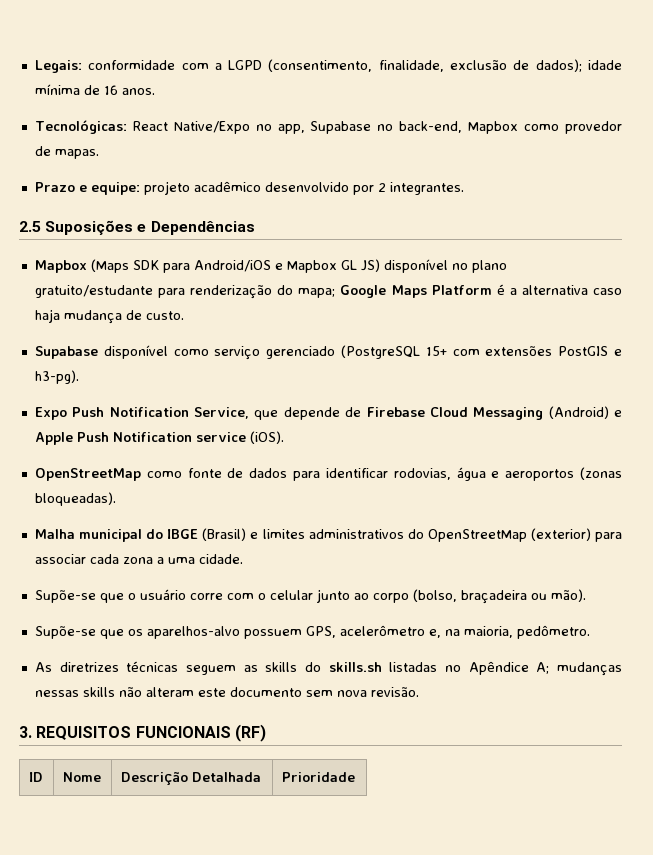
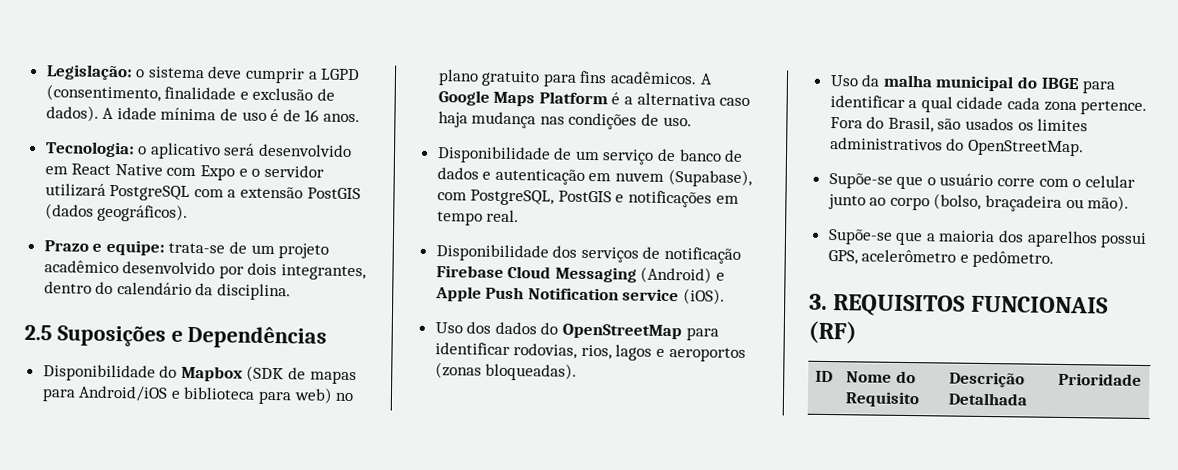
- Legais: conformidade com a LGPD (consentimento, finalidade, exclusão de dados); idade mínima de 16 anos.
- Tecnológicas: React Native/Expo no app, Supabase no back-end, Mapbox como provedor de mapas.
+ Legislação: o sistema deve cumprir a LGPD (consentimento, finalidade e exclusão de dados). A idade mínima de uso é de 16 anos.
+ Tecnologia: o aplicativo será desenvolvido em React Native com Expo e o servidor utilizará PostgreSQL com a extensão PostGIS (dados geográficos).
- Prazo e equipe: projeto acadêmico desenvolvido por 2 integrantes.
+ Prazo e equipe: trata-se de um projeto acadêmico desenvolvido por dois integrantes, dentro do calendário da disciplina.
  2.5 Suposições e Dependências
- Mapbox (Maps SDK para Android/iOS e Mapbox GL JS) disponível no plano gratuito/estudante para renderização do mapa; Google Maps Platform é a alternativa caso haja mudança de custo.
- Supabase disponível como serviço gerenciado (PostgreSQL 15+ com extensões PostGIS e h3-pg).
- Expo Push Notification Service, que depende de Firebase Cloud Messaging (Android) e Apple Push Notification service (iOS).
+ Disponibilidade do Mapbox (SDK de mapas para Android/iOS e biblioteca para web) no plano gratuito para fins acadêmicos. A Google Maps Platform é a alternativa caso haja mudança nas condições de uso.
+ Disponibilidade de um serviço de banco de dados e autenticação em nuvem (Supabase), com PostgreSQL, PostGIS e notificações em tempo real.
+ Disponibilidade dos serviços de notificação Firebase Cloud Messaging (Android) e Apple Push Notification service (iOS).
- OpenStreetMap como fonte de dados para identificar rodovias, água e aeroportos (zonas bloqueadas).
+ Uso dos dados do OpenStreetMap para identificar rodovias, rios, lagos e aeroportos (zonas bloqueadas).
- Malha municipal do IBGE (Brasil) e limites administrativos do OpenStreetMap (exterior) para associar cada zona a uma cidade.
+ Uso da malha municipal do IBGE para identificar a qual cidade cada zona pertence. Fora do Brasil, são usados os limites administrativos do OpenStreetMap.
- Supõe-se que os aparelhos-alvo possuem GPS, acelerômetro e, na maioria, pedômetro.
- As diretrizes técnicas seguem as skills do skills.sh listadas no Apêndice A; mudanças nessas skills não alteram este documento sem nova revisão.
+ Supõe-se que a maioria dos aparelhos possui GPS, acelerômetro e pedômetro.
- ID | Nome | Descrição Detalhada | Prioridade
+ ID | Nome do Requisito | Descrição Detalhada | Prioridade

